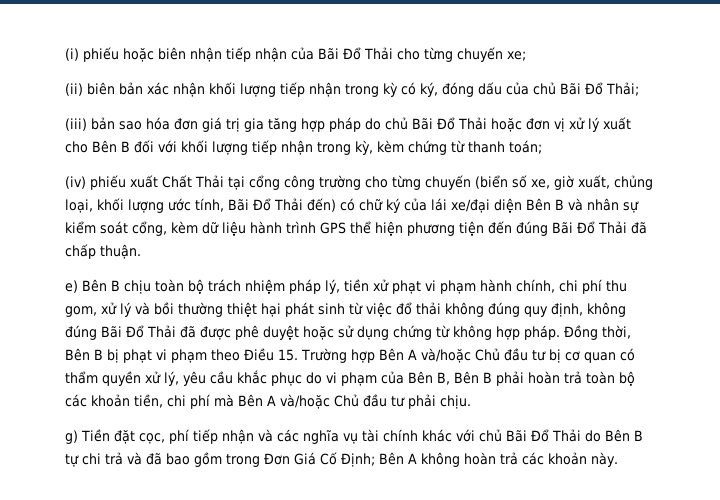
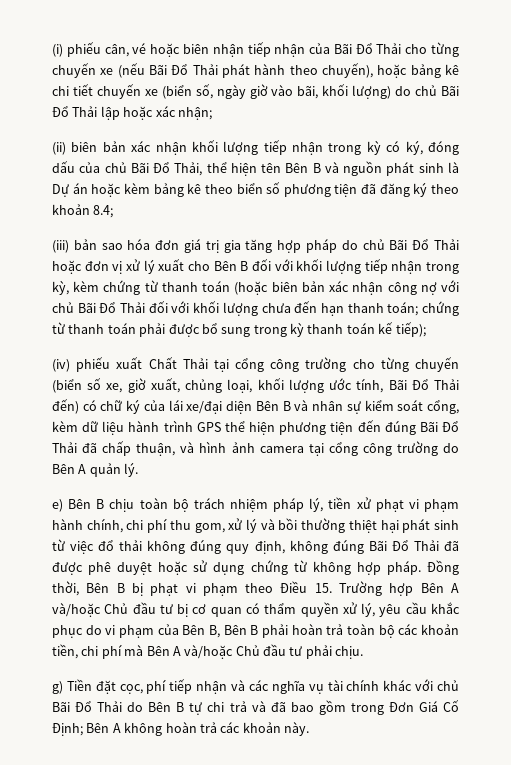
- (i) phiếu hoặc biên nhận tiếp nhận của Bãi Đổ Thải cho từng chuyến xe;
+ (i) phiếu cân, vé hoặc biên nhận tiếp nhận của Bãi Đổ Thải cho từng chuyến xe (nếu Bãi Đổ Thải phát hành theo chuyến), hoặc bảng kê chi tiết chuyến xe (biển số, ngày giờ vào bãi, khối lượng) do chủ Bãi Đổ Thải lập hoặc xác nhận;
- (ii) biên bản xác nhận khối lượng tiếp nhận trong kỳ có ký, đóng dấu của chủ Bãi Đổ Thải;
+ (ii) biên bản xác nhận khối lượng tiếp nhận trong kỳ có ký, đóng dấu của chủ Bãi Đổ Thải, thể hiện tên Bên B và nguồn phát sinh là Dự án hoặc kèm bảng kê theo biển số phương tiện đã đăng ký theo khoản 8.4;
- (iii) bản sao hóa đơn giá trị gia tăng hợp pháp do chủ Bãi Đổ Thải hoặc đơn vị xử lý xuất cho Bên B đối với khối lượng tiếp nhận trong kỳ, kèm chứng từ thanh toán;
+ (iii) bản sao hóa đơn giá trị gia tăng hợp pháp do chủ Bãi Đổ Thải hoặc đơn vị xử lý xuất cho Bên B đối với khối lượng tiếp nhận trong kỳ, kèm chứng từ thanh toán (hoặc biên bản xác nhận công nợ với chủ Bãi Đổ Thải đối với khối lượng chưa đến hạn thanh toán; chứng từ thanh toán phải được bổ sung trong kỳ thanh toán kế tiếp);
- (iv) phiếu xuất Chất Thải tại cổng công trường cho từng chuyến (biển số xe, giờ xuất, chủng loại, khối lượng ước tính, Bãi Đổ Thải đến) có chữ ký của lái xe/đại diện Bên B và nhân sự kiểm soát cổng, kèm dữ liệu hành trình GPS thể hiện phương tiện đến đúng Bãi Đổ Thải đã chấp thuận.
+ (iv) phiếu xuất Chất Thải tại cổng công trường cho từng chuyến (biển số xe, giờ xuất, chủng loại, khối lượng ước tính, Bãi Đổ Thải đến) có chữ ký của lái xe/đại diện Bên B và nhân sự kiểm soát cổng, kèm dữ liệu hành trình GPS thể hiện phương tiện đến đúng Bãi Đổ Thải đã chấp thuận, và hình ảnh camera tại cổng công trường do Bên A quản lý.

